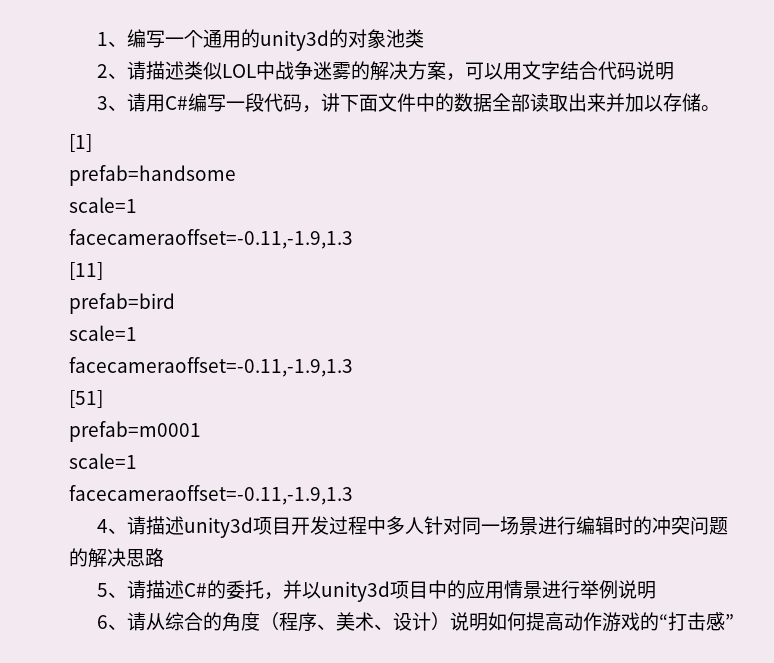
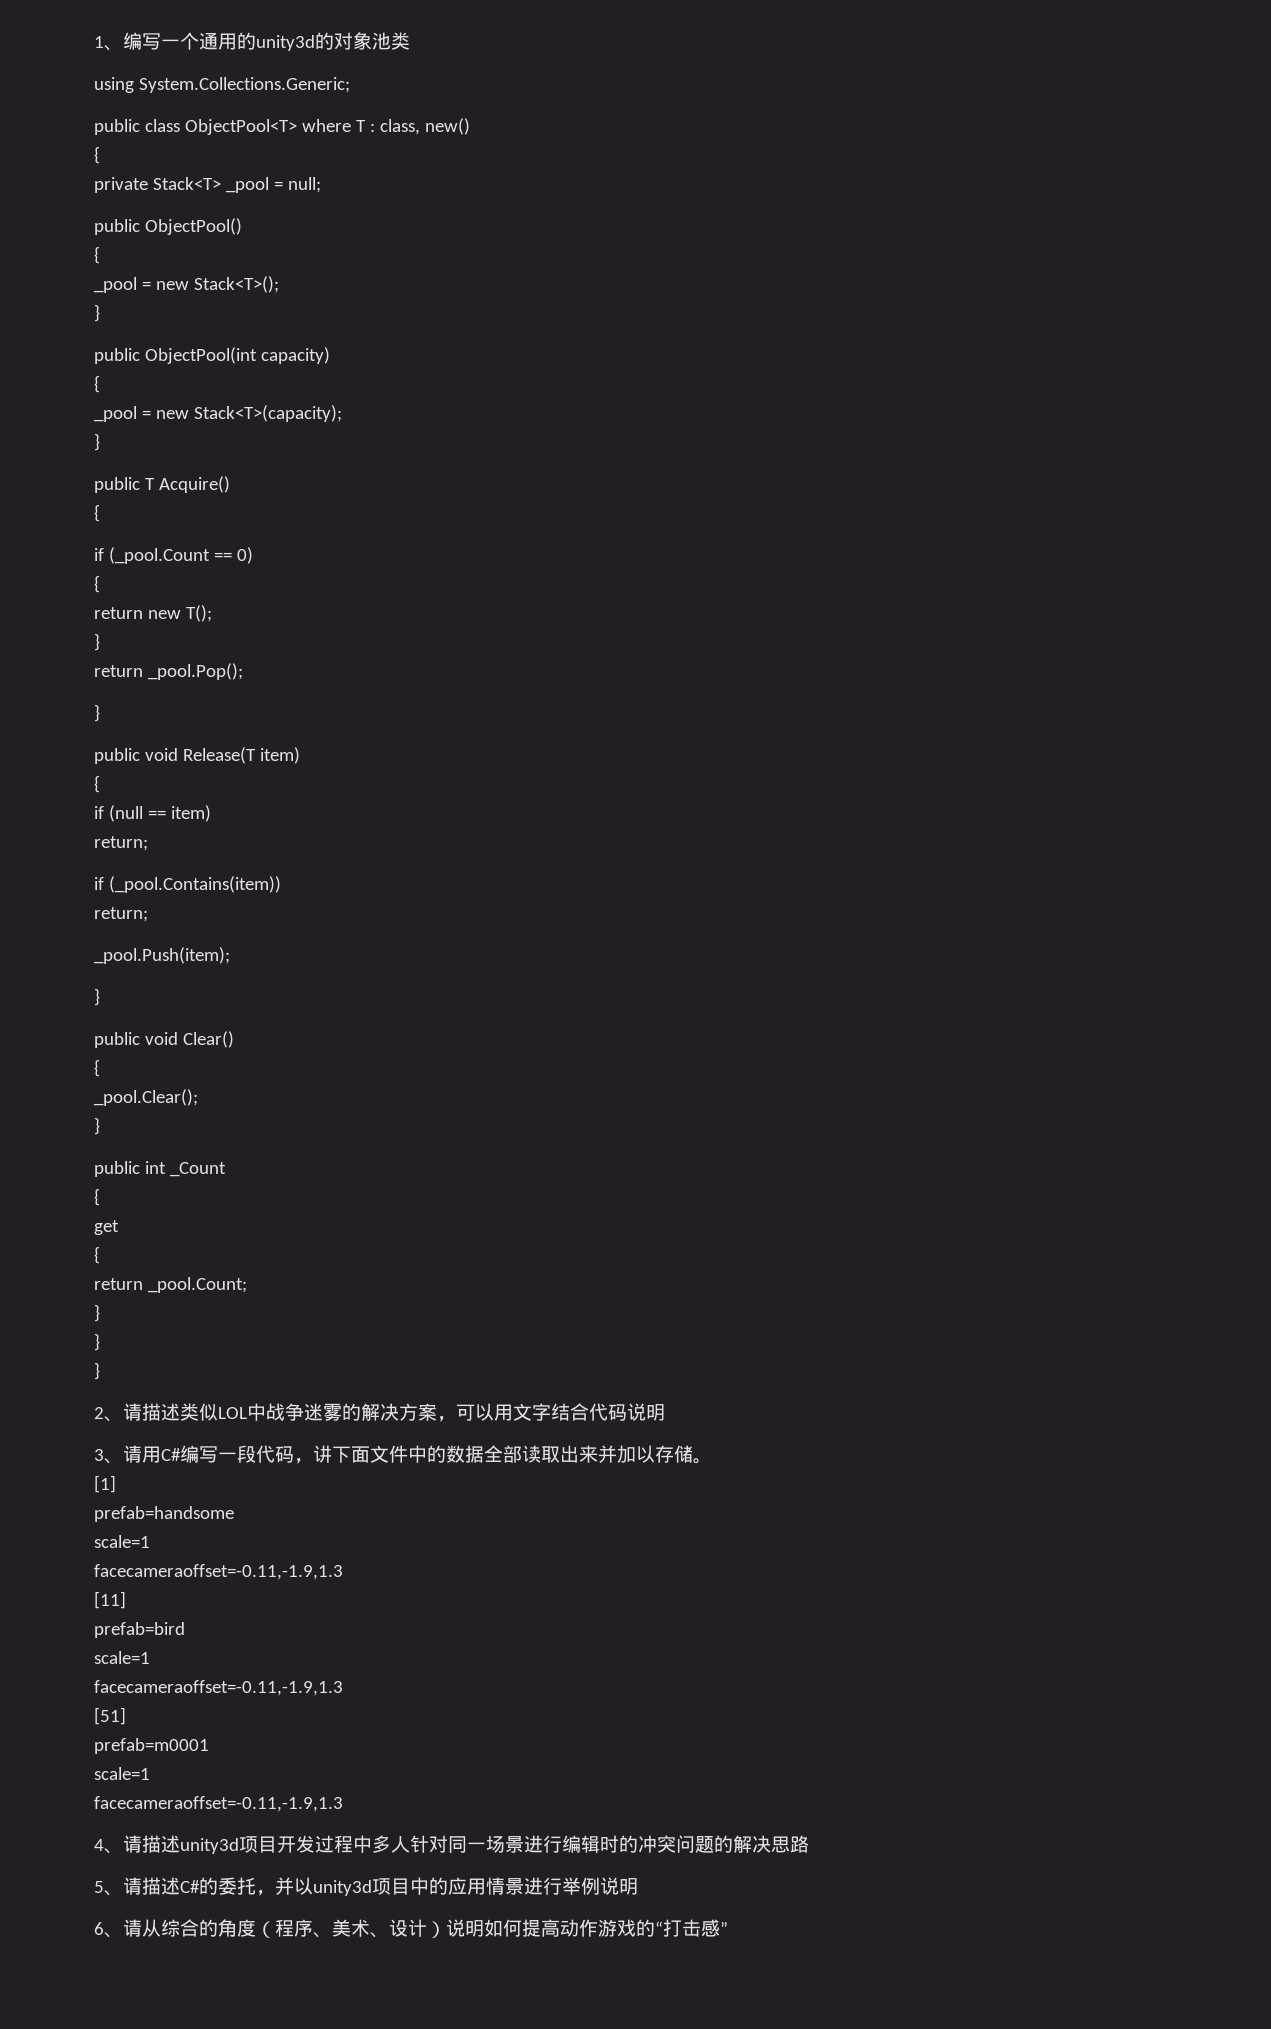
+ using System.Collections.Generic;
+ public class ObjectPool<T> where T : class, new()
+ {
+ private Stack<T> _pool = null;
+ public ObjectPool()
+ {
+ _pool = new Stack<T>();
+ }
+ public ObjectPool(int capacity)
+ {
+ _pool = new Stack<T>(capacity);
+ }
+ public T Acquire()
+ {
+ if (_pool.Count == 0)
+ {
+ return new T();
+ }
+ return _pool.Pop();
+ }
+ public void Release(T item)
+ {
+ if (null == item)
+ return;
+ if (_pool.Contains(item))
+ return;
+ _pool.Push(item);
+ }
+ public void Clear()
+ {
+ _pool.Clear();
+ }
+ public int _Count
+ {
+ get
+ {
+ return _pool.Count;
+ }
+ }
+ }

